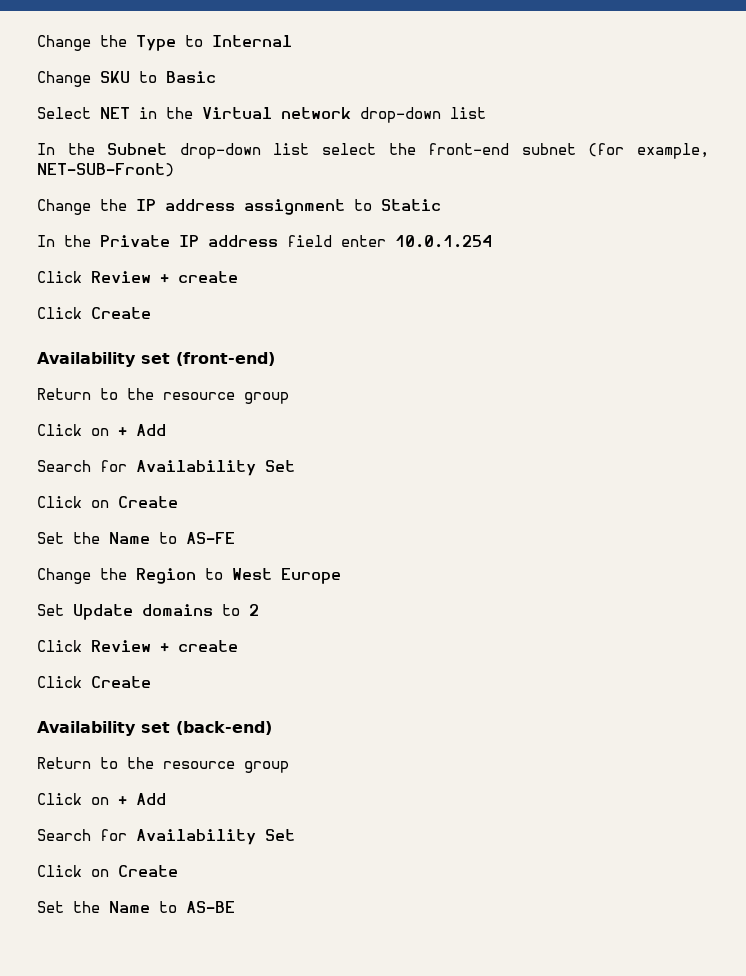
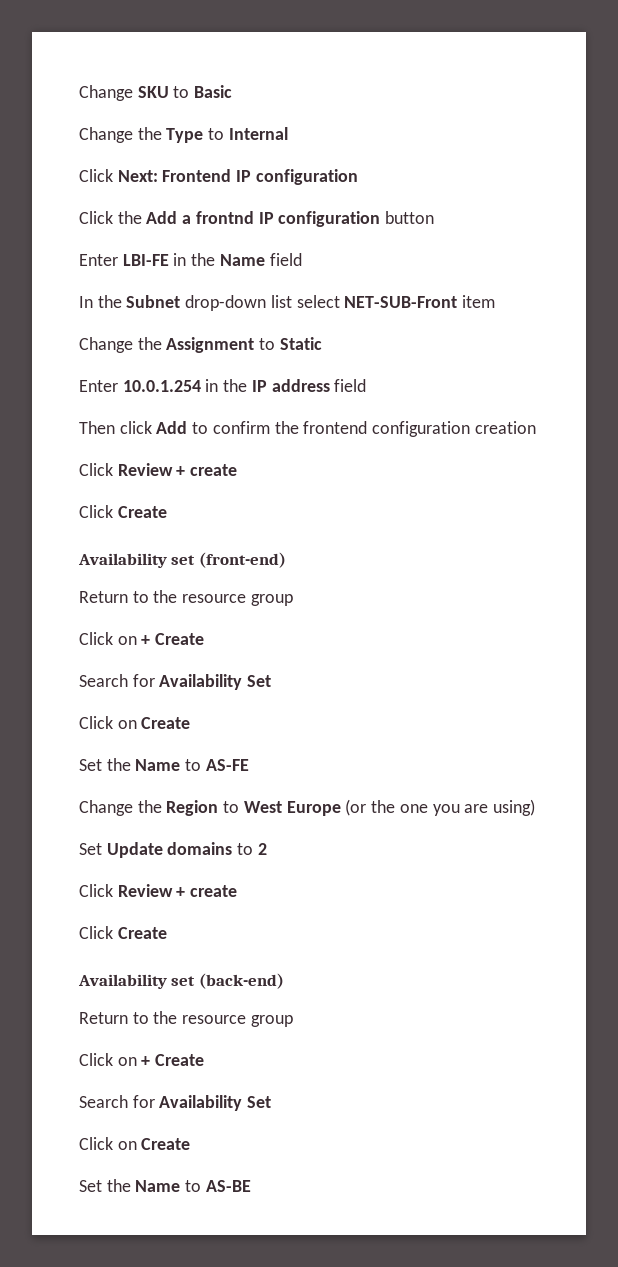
+ Change SKU to Basic
- Change SKU to Basic
- Select NET in the Virtual network drop-down list
+ Click Next: Frontend IP configuration
+ Click the Add a frontnd IP configuration button
+ Enter LBI-FE in the Name field
- In the Subnet drop-down list select the front-end subnet (for example, NET-SUB-Front)
- Change the IP address assignment to Static
+ In the Subnet drop-down list select NET-SUB-Front item
+ Change the Assignment to Static
- In the Private IP address field enter 10.0.1.254
+ Enter 10.0.1.254 in the IP address field
+ Then click Add to confirm the frontend configuration creation
  Availability set (front-end)
  Return to the resource group
- Click on + Add
+ Click on + Create
- Change the Region to West Europe
+ Change the Region to West Europe (or the one you are using)
  Availability set (back-end)
  Return to the resource group
- Click on + Add
+ Click on + Create

